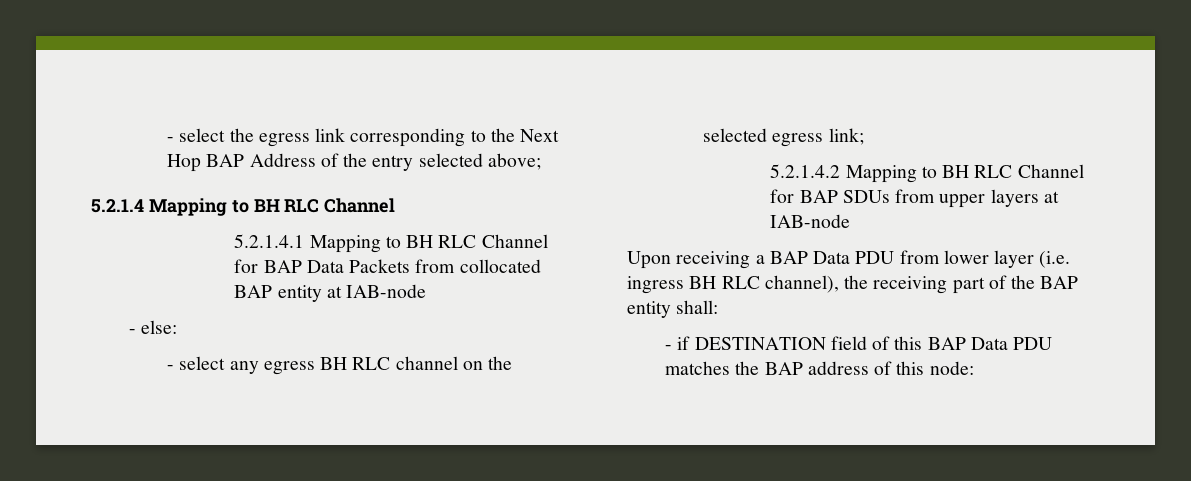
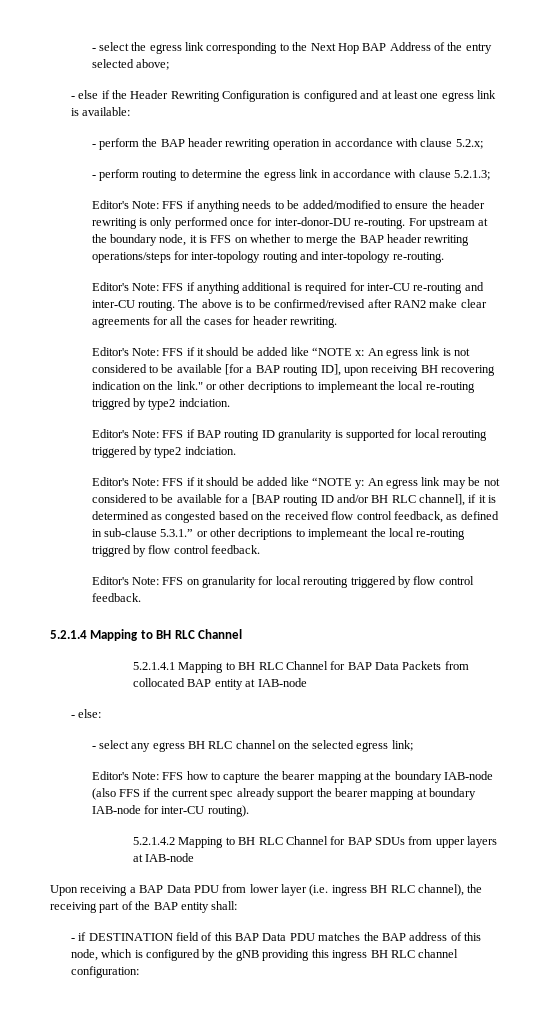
+ - else if the Header Rewriting Configuration is configured and at least one egress link is available:
+ - perform the BAP header rewriting operation in accordance with clause 5.2.x;
+ - perform routing to determine the egress link in accordance with clause 5.2.1.3;
+ Editor's Note: FFS if anything needs to be added/modified to ensure the header rewriting is only performed once for inter-donor-DU re-routing. For upstream at the boundary node, it is FFS on whether to merge the BAP header rewriting operations/steps for inter-topology routing and inter-topology re-routing.
+ Editor's Note: FFS if anything additional is required for inter-CU re-routing and inter-CU routing. The above is to be confirmed/revised after RAN2 make clear agreements for all the cases for header rewriting.
+ Editor's Note: FFS if it should be added like “NOTE x: An egress link is not considered to be available [for a BAP routing ID], upon receiving BH recovering indication on the link." or other decriptions to implemeant the local re-routing triggred by type2 indciation.
+ Editor's Note: FFS if BAP routing ID granularity is supported for local rerouting triggered by type2 indciation.
+ Editor's Note: FFS if it should be added like “NOTE y: An egress link may be not considered to be available for a [BAP routing ID and/or BH RLC channel], if it is determined as congested based on the received flow control feedback, as defined in sub-clause 5.3.1.” or other decriptions to implemeant the local re-routing triggred by flow control feedback.
+ Editor's Note: FFS on granularity for local rerouting triggered by flow control feedback.
+ Editor's Note: FFS how to capture the bearer mapping at the boundary IAB-node (also FFS if the current spec already support the bearer mapping at boundary IAB-node for inter-CU routing).
- - if DESTINATION field of this BAP Data PDU matches the BAP address of this node:
+ - if DESTINATION field of this BAP Data PDU matches the BAP address of this node, which is configured by the gNB providing this ingress BH RLC channel configuration:

